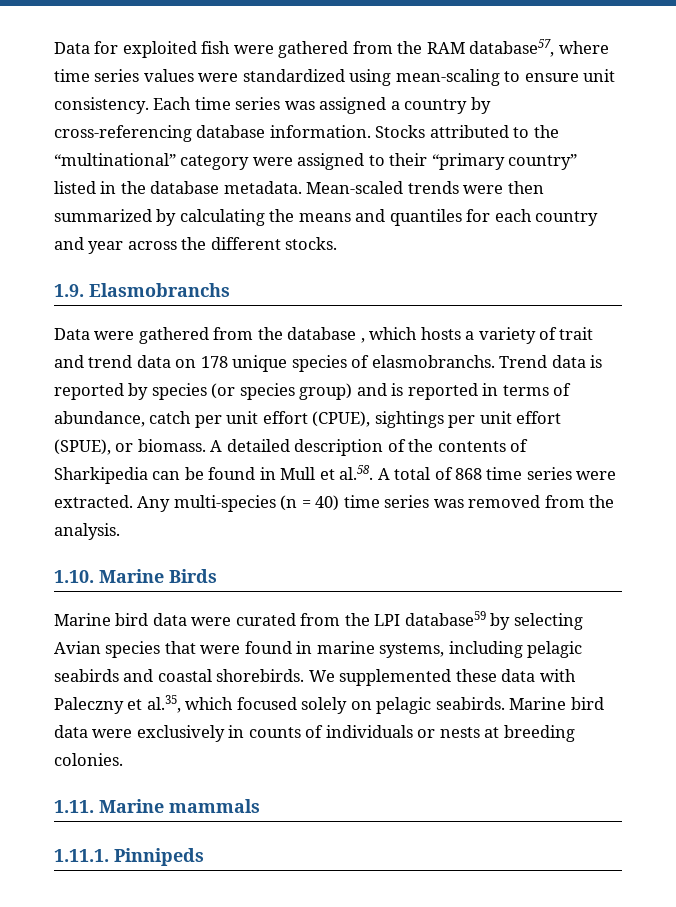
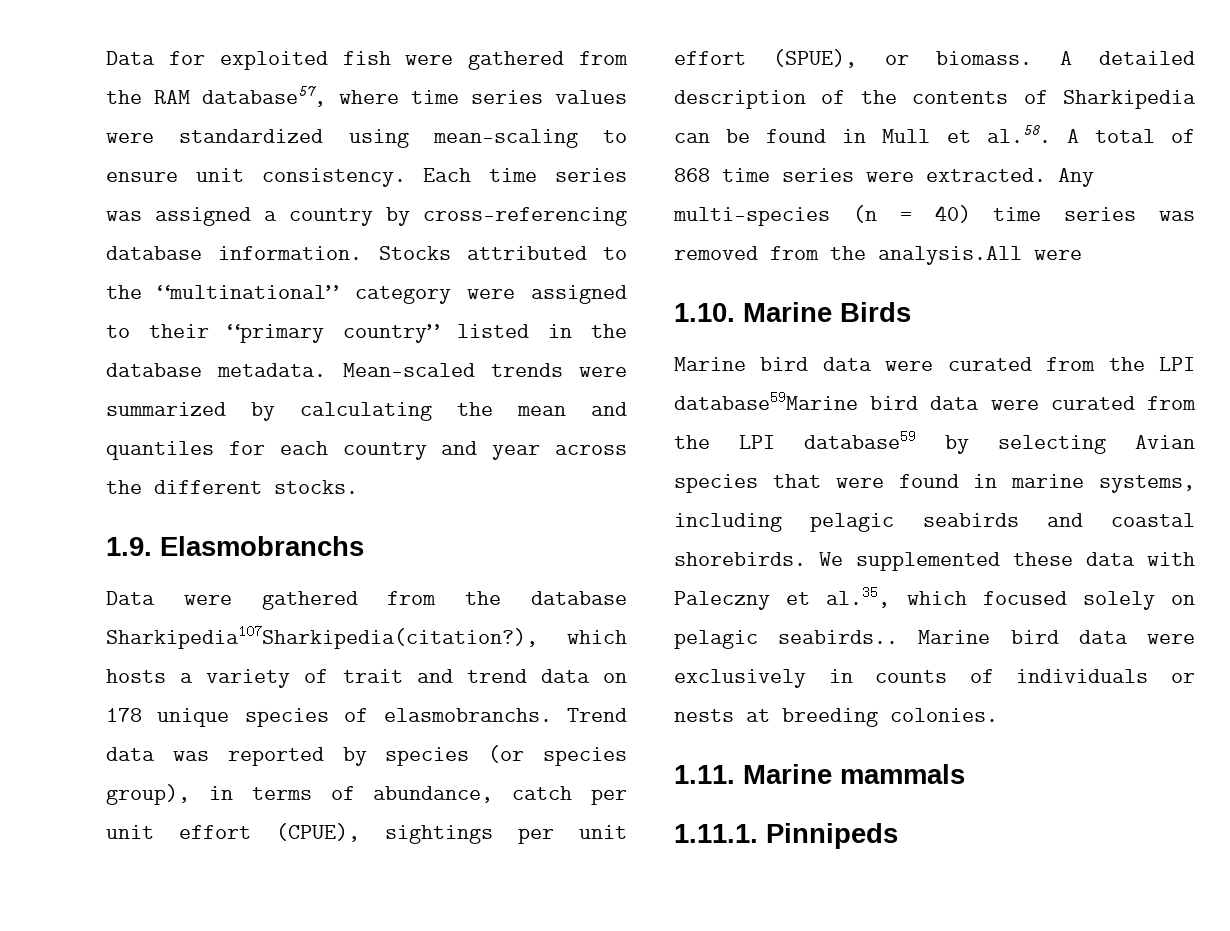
- Mean-scaled trends were then summarized by calculating the means and quantiles for each country and year across the different stocks.
+ Mean-scaled trends were summarized by calculating the mean and quantiles for each country and year across the different stocks.
- Data were gathered from the database , which hosts a variety of trait and trend data on 178 unique species of elasmobranchs.
+ Data were gathered from the database Sharkipedia107Sharkipedia(citation?), which hosts a variety of trait and trend data on 178 unique species of elasmobranchs.
- Trend data is reported by species (or species group) and is reported in terms of abundance, catch per unit effort (CPUE), sightings per unit effort (SPUE), or biomass.
+ Trend data was reported by species (or species group), in terms of abundance, catch per unit effort (CPUE), sightings per unit effort (SPUE), or biomass.
- Any multi-species (n = 40) time series was removed from the analysis.
+ Any multi-species (n = 40) time series was removed from the analysis.All were
- Marine bird data were curated from the LPI database59 by selecting Avian species that were found in marine systems, including pelagic seabirds and coastal shorebirds.
+ Marine bird data were curated from the LPI database59Marine bird data were curated from the LPI database59 by selecting Avian species that were found in marine systems, including pelagic seabirds and coastal shorebirds.
- We supplemented these data with Paleczny et al.35, which focused solely on pelagic seabirds.
+ We supplemented these data with Paleczny et al.35, which focused solely on pelagic seabirds..

